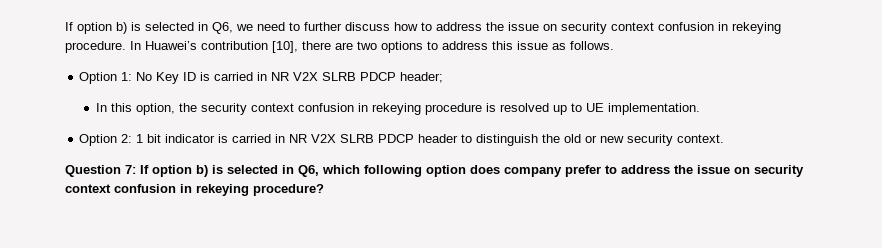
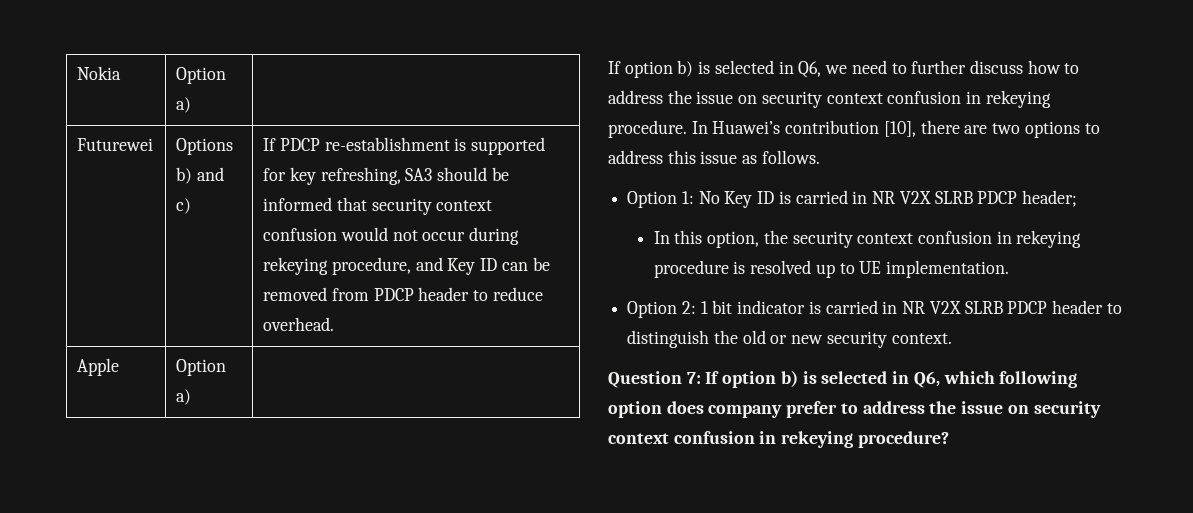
+ Nokia | Option a) |
+ Futurewei | Options b) and c) | If PDCP re-establishment is supported for key refreshing, SA3 should be informed that security context confusion would not occur during rekeying procedure, and Key ID can be removed from PDCP header to reduce overhead.
+ Apple | Option a) |

